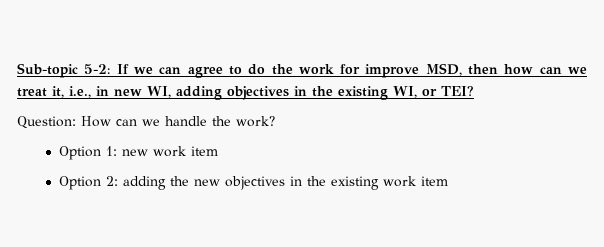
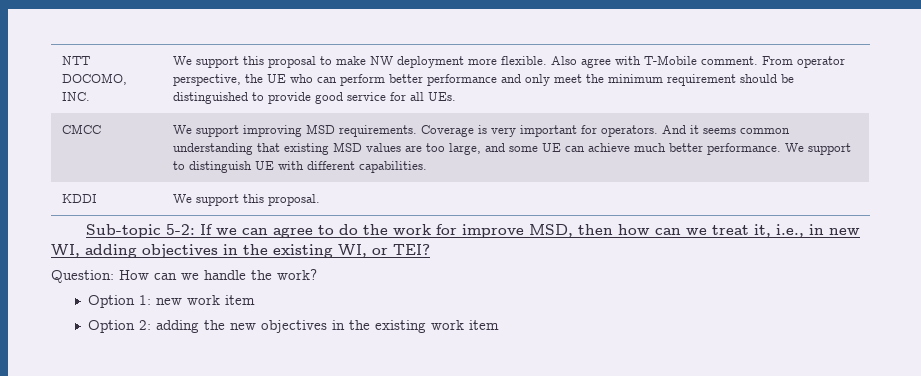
+ NTT DOCOMO, INC. | We support this proposal to make NW deployment more flexible. Also agree with T-Mobile comment. From operator perspective, the UE who can perform better performance and only meet the minimum requirement should be distinguished to provide good service for all UEs.
+ CMCC | We support improving MSD requirements. Coverage is very important for operators. And it seems common understanding that existing MSD values are too large, and some UE can achieve much better performance. We support to distinguish UE with different capabilities.
+ KDDI | We support this proposal.

